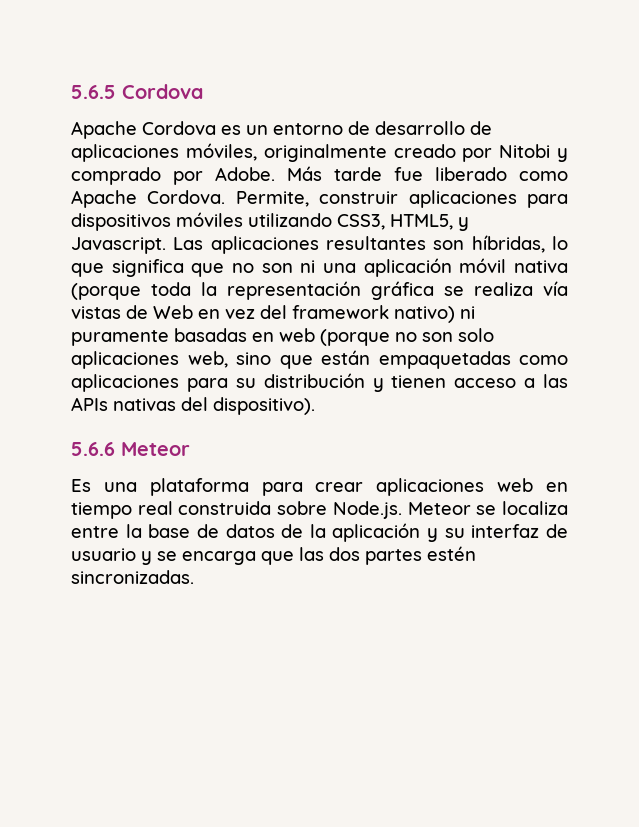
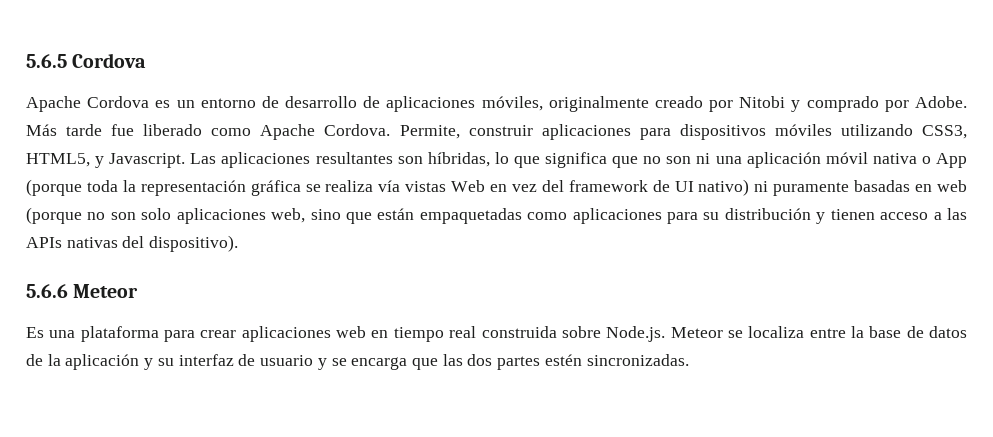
- Las aplicaciones resultantes son híbridas, lo que significa que no son ni una aplicación móvil nativa (porque toda la representación gráfica se realiza vía vistas de Web en vez del framework nativo) ni puramente basadas en web (porque no son solo aplicaciones web, sino que están empaquetadas como aplicaciones para su distribución y tienen acceso a las APIs nativas del dispositivo).
+ Las aplicaciones resultantes son híbridas, lo que significa que no son ni una aplicación móvil nativa o App (porque toda la representación gráfica se realiza vía vistas Web en vez del framework de UI nativo) ni puramente basadas en web (porque no son solo aplicaciones web, sino que están empaquetadas como aplicaciones para su distribución y tienen acceso a las APIs nativas del dispositivo).

